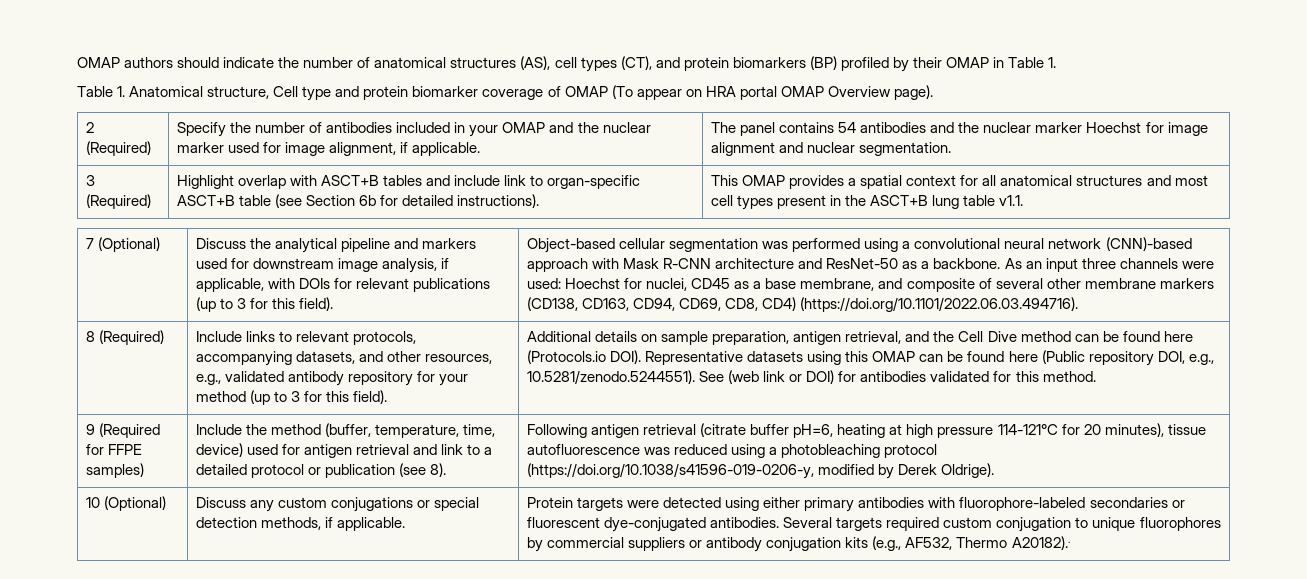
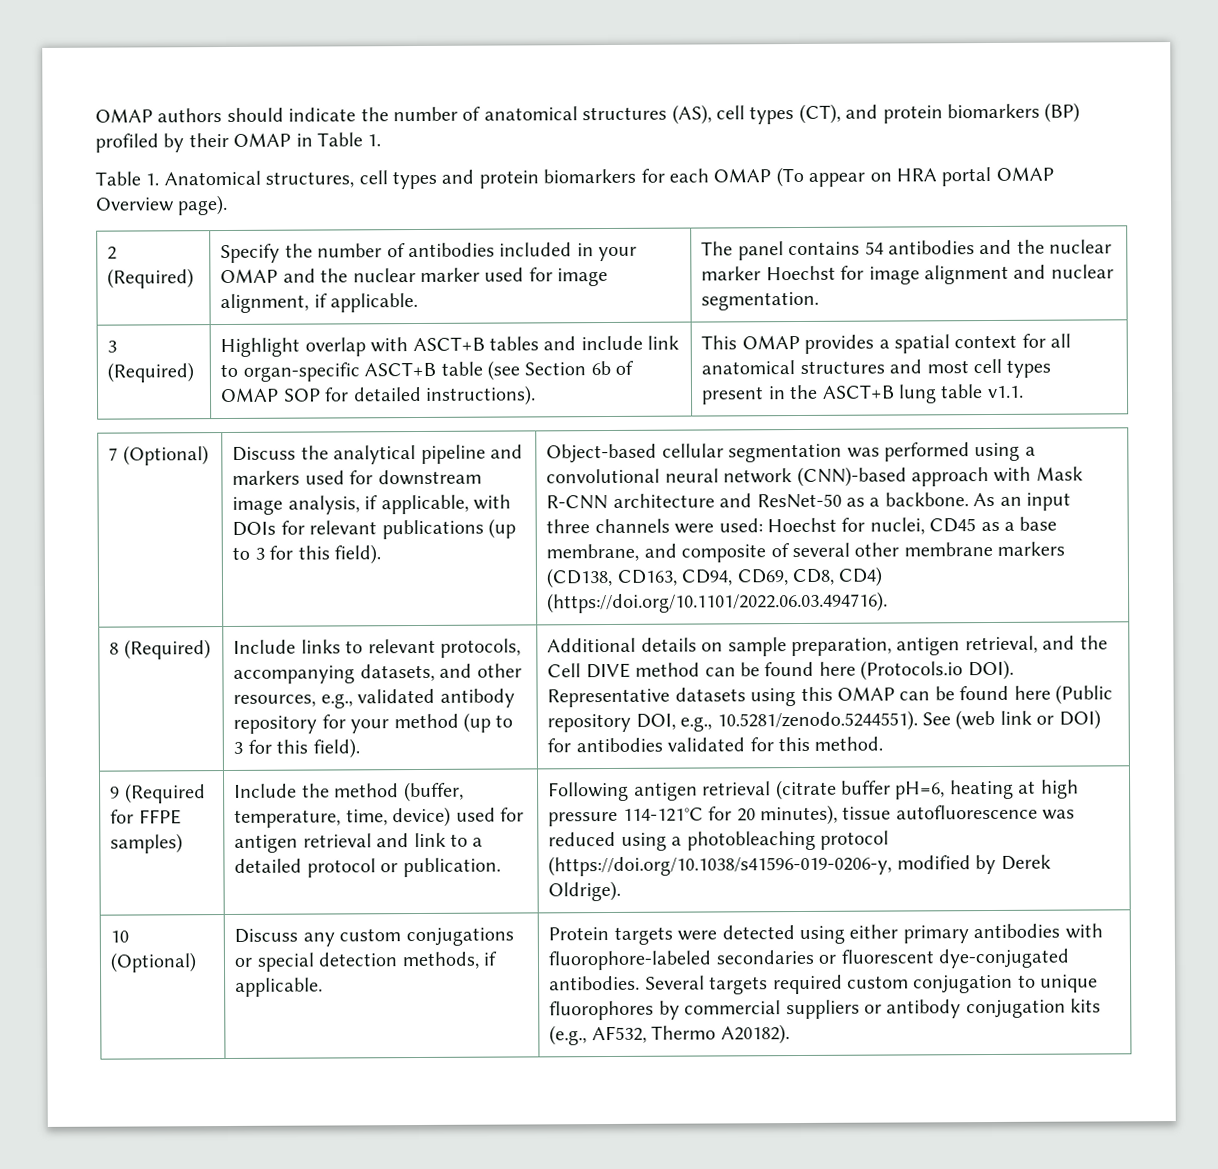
- Table 1. Anatomical structure, Cell type and protein biomarker coverage of OMAP (To appear on HRA portal OMAP Overview page).
+ Table 1. Anatomical structures, cell types and protein biomarkers for each OMAP (To appear on HRA portal OMAP Overview page).
- Highlight overlap with ASCT+B tables and include link to organ-specific ASCT+B table (see Section 6b for detailed instructions).
+ Highlight overlap with ASCT+B tables and include link to organ-specific ASCT+B table (see Section 6b of OMAP SOP for detailed instructions).
- Additional details on sample preparation, antigen retrieval, and the Cell Dive method can be found here (Protocols.io DOI).
+ Additional details on sample preparation, antigen retrieval, and the Cell DIVE method can be found here (Protocols.io DOI).
- Include the method (buffer, temperature, time, device) used for antigen retrieval and link to a detailed protocol or publication (see 8).
+ Include the method (buffer, temperature, time, device) used for antigen retrieval and link to a detailed protocol or publication.
- Several targets required custom conjugation to unique fluorophores by commercial suppliers or antibody conjugation kits (e.g., AF532, Thermo A20182)..
+ Several targets required custom conjugation to unique fluorophores by commercial suppliers or antibody conjugation kits (e.g., AF532, Thermo A20182).

